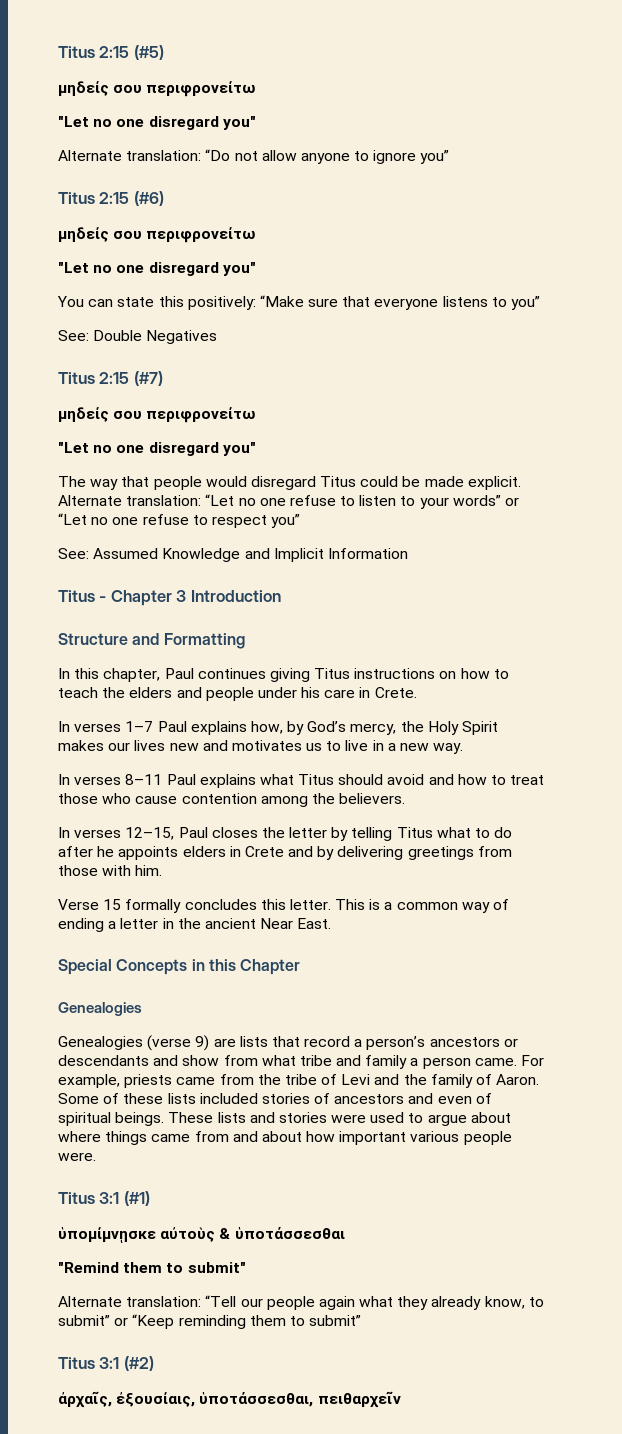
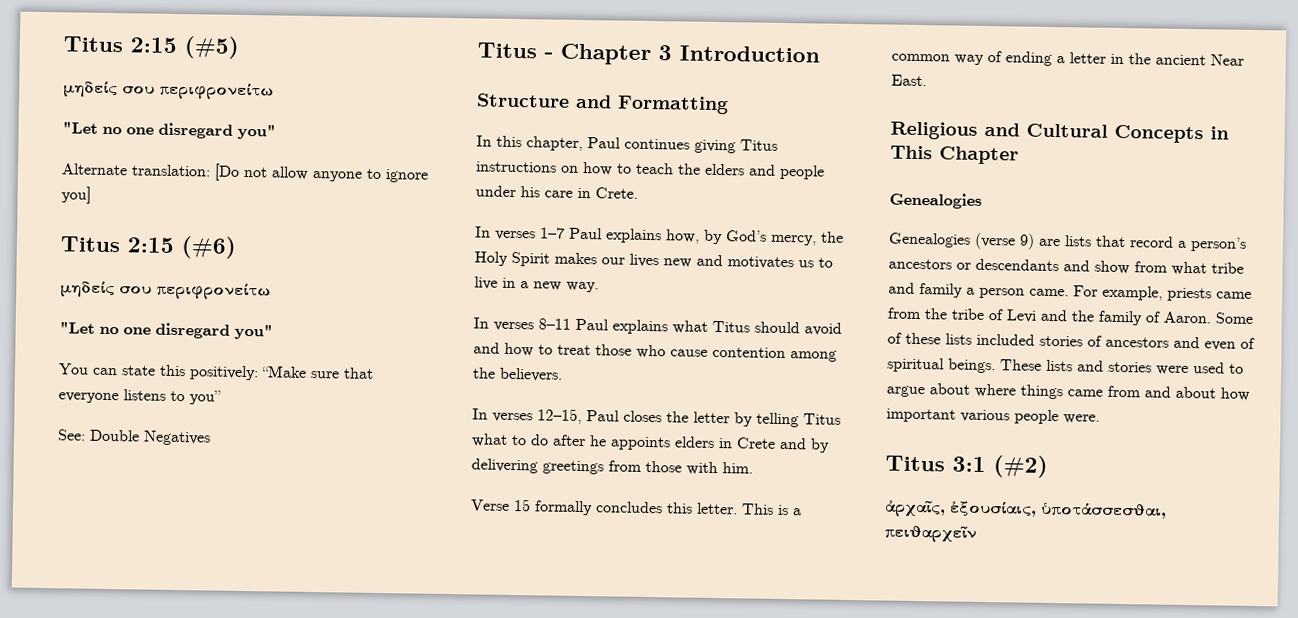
- Alternate translation: “Do not allow anyone to ignore you”
+ Alternate translation: [Do not allow anyone to ignore you]
- Titus 2:15 (#7)
- μηδείς σου περιφρονείτω
- "Let no one disregard you"
- The way that people would disregard Titus could be made explicit. Alternate translation: “Let no one refuse to listen to your words” or “Let no one refuse to respect you”
- See: Assumed Knowledge and Implicit Information
- Special Concepts in this Chapter
+ Religious and Cultural Concepts in This Chapter
- Titus 3:1 (#1)
- ὑπομίμνῃσκε αὐτοὺς & ὑποτάσσεσθαι
- "Remind them to submit"
- Alternate translation: “Tell our people again what they already know, to submit” or “Keep reminding them to submit”

